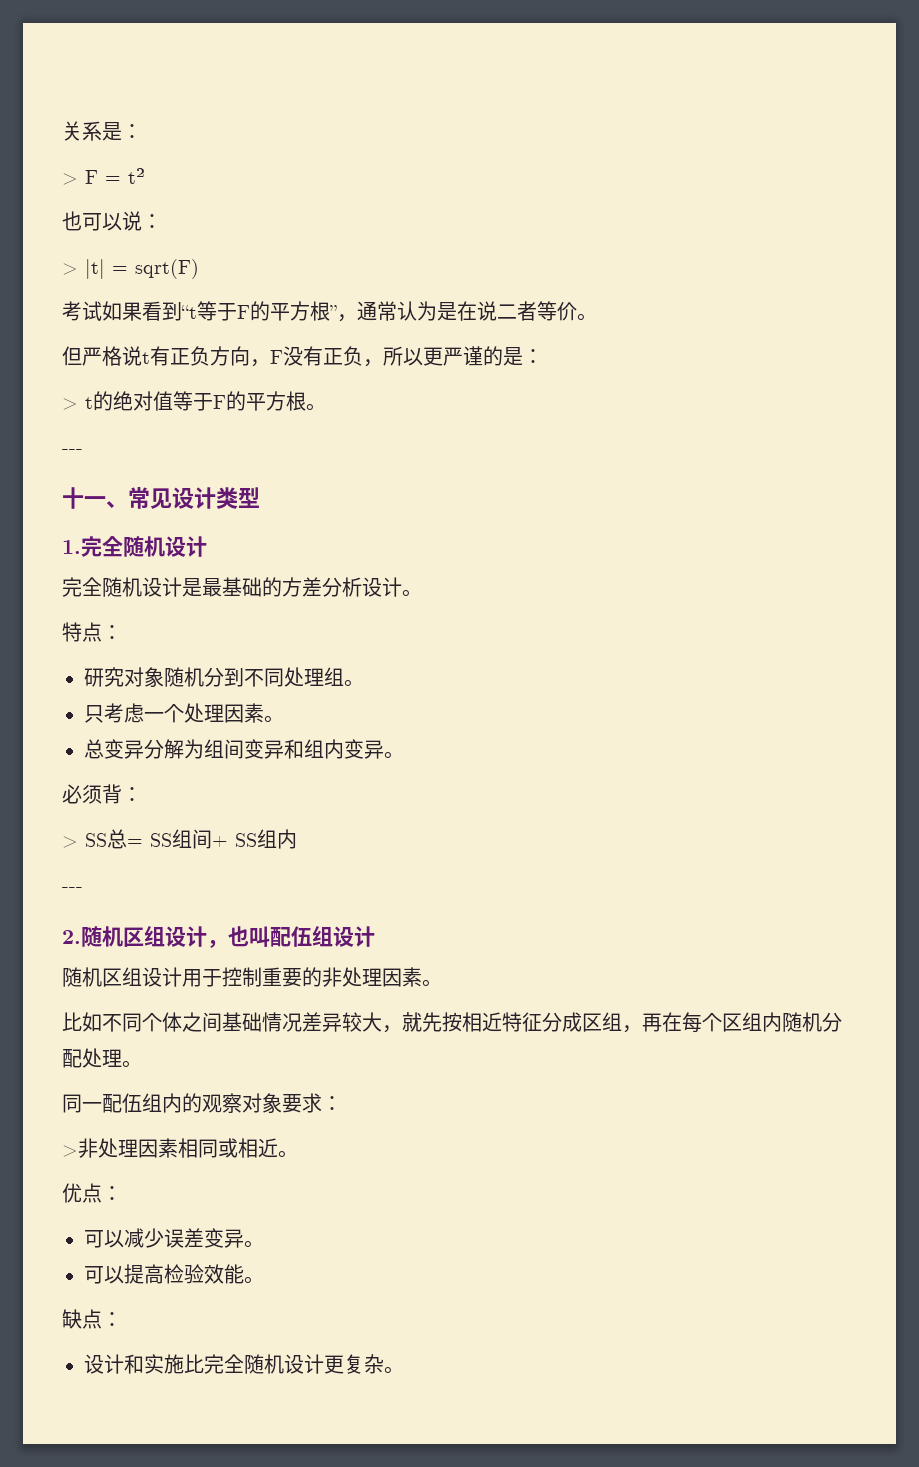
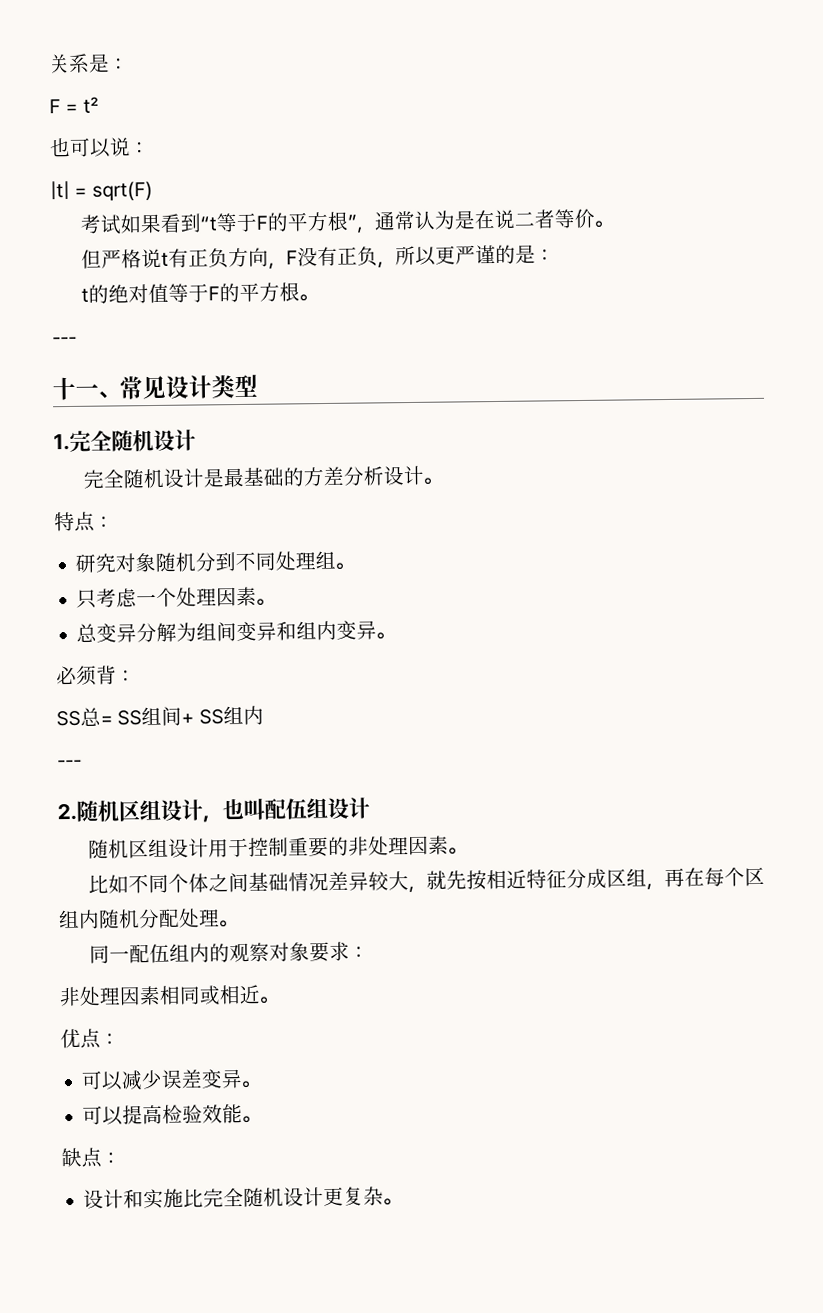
- > F = t²
+ F = t²
- > |t| = sqrt(F)
+ |t| = sqrt(F)
- > t的绝对值等于F的平方根。
+ t的绝对值等于F的平方根。
- > SS总= SS组间+ SS组内
+ SS总= SS组间+ SS组内
- >非处理因素相同或相近。
+ 非处理因素相同或相近。

